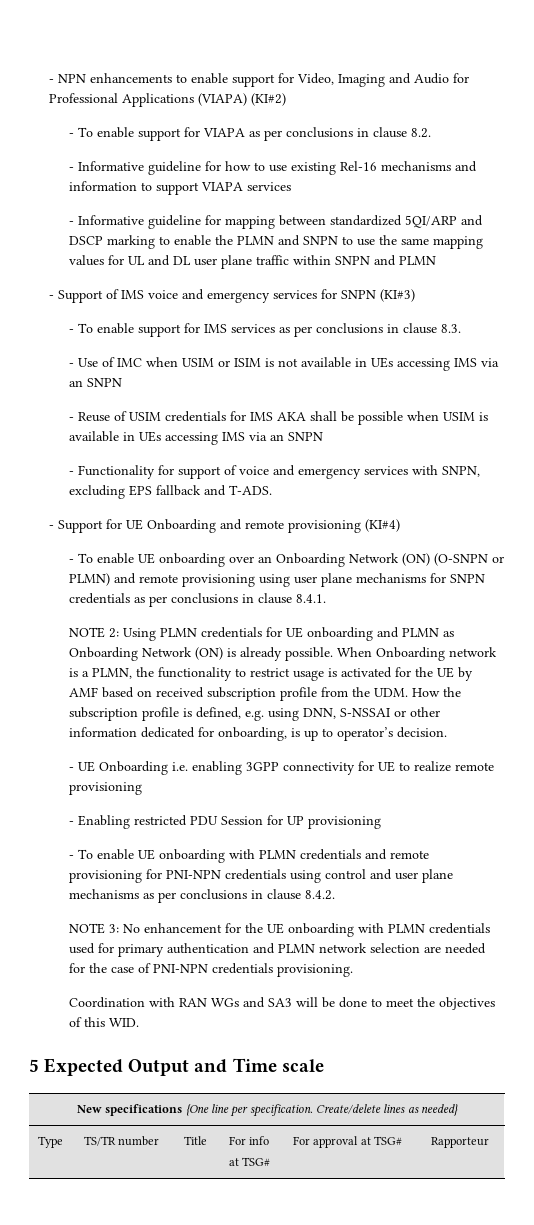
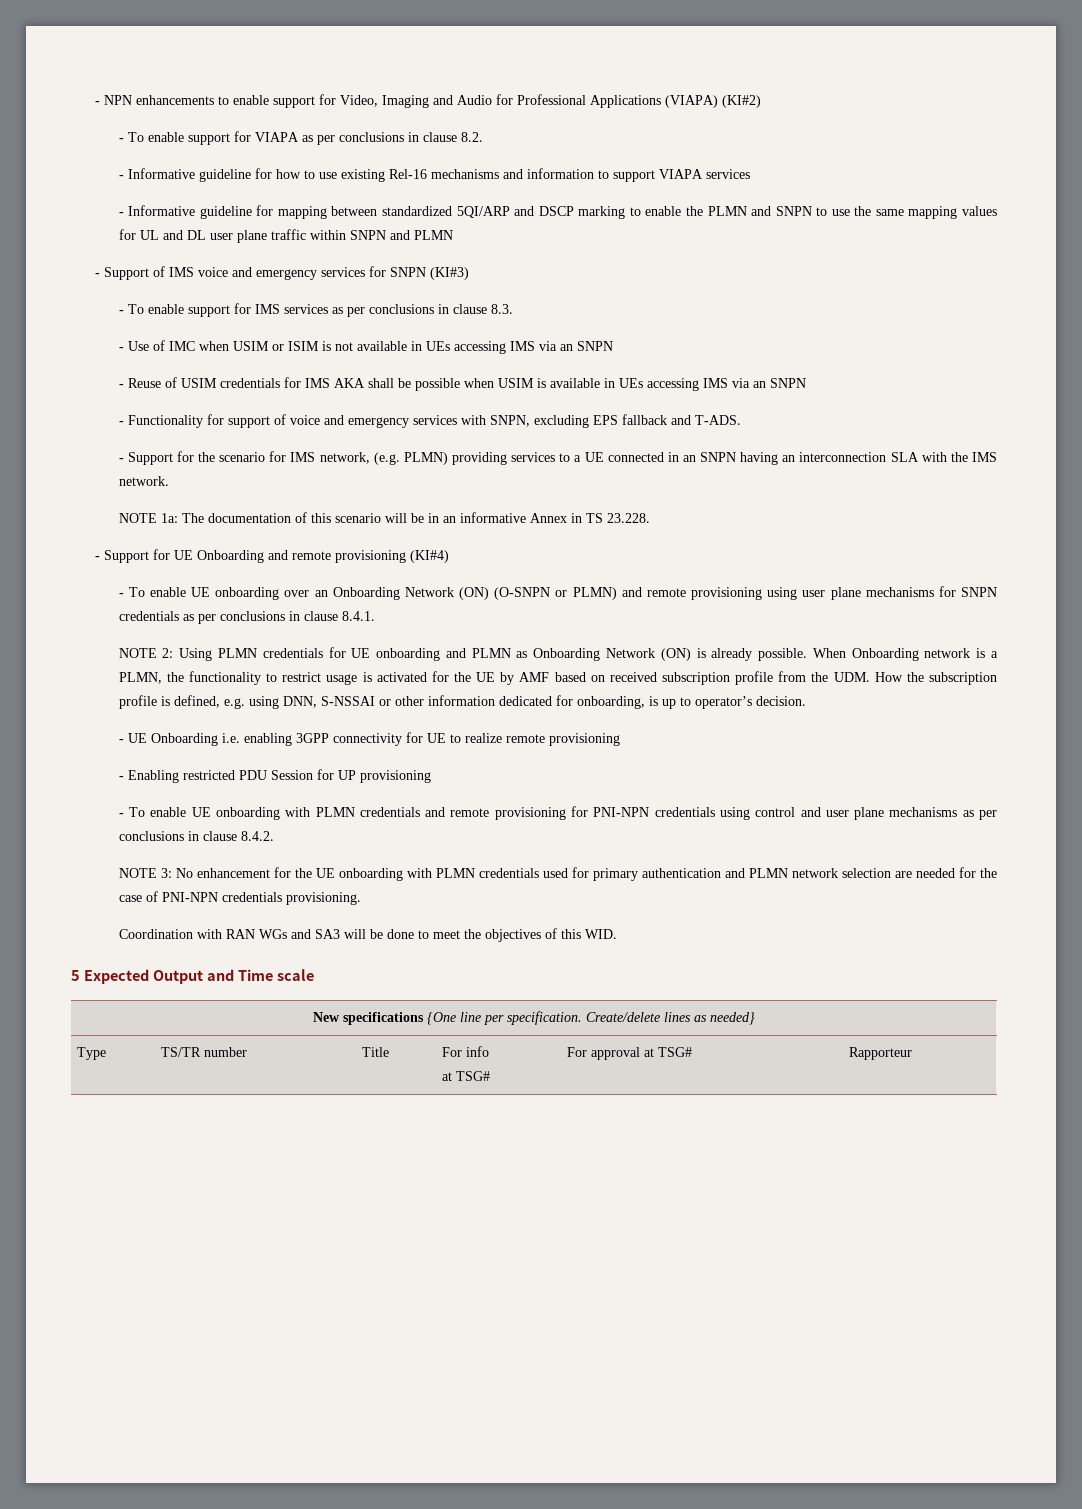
+ - Support for the scenario for IMS network, (e.g. PLMN) providing services to a UE connected in an SNPN having an interconnection SLA with the IMS network.
+ NOTE 1a: The documentation of this scenario will be in an informative Annex in TS 23.228.

